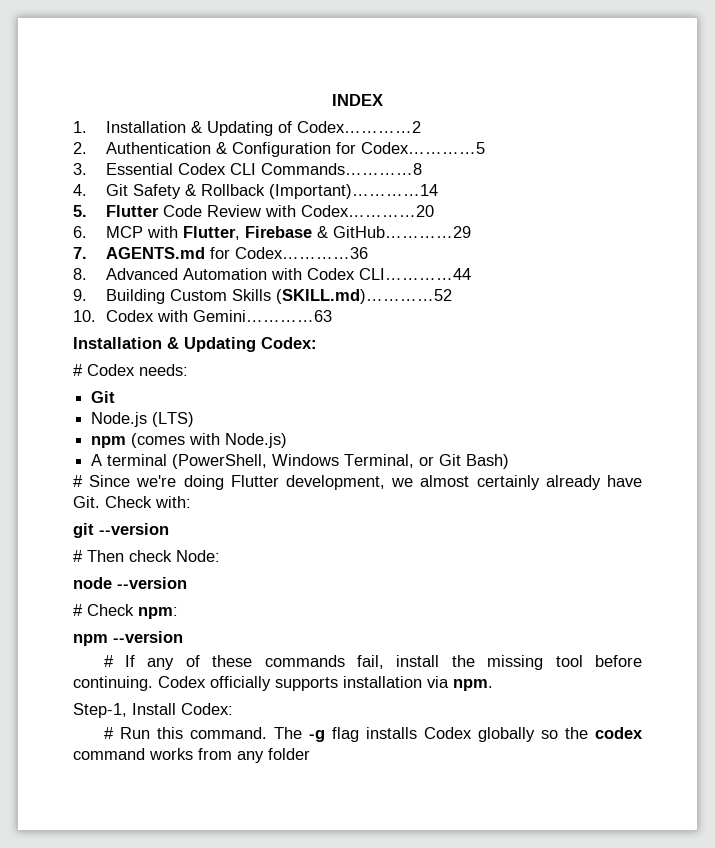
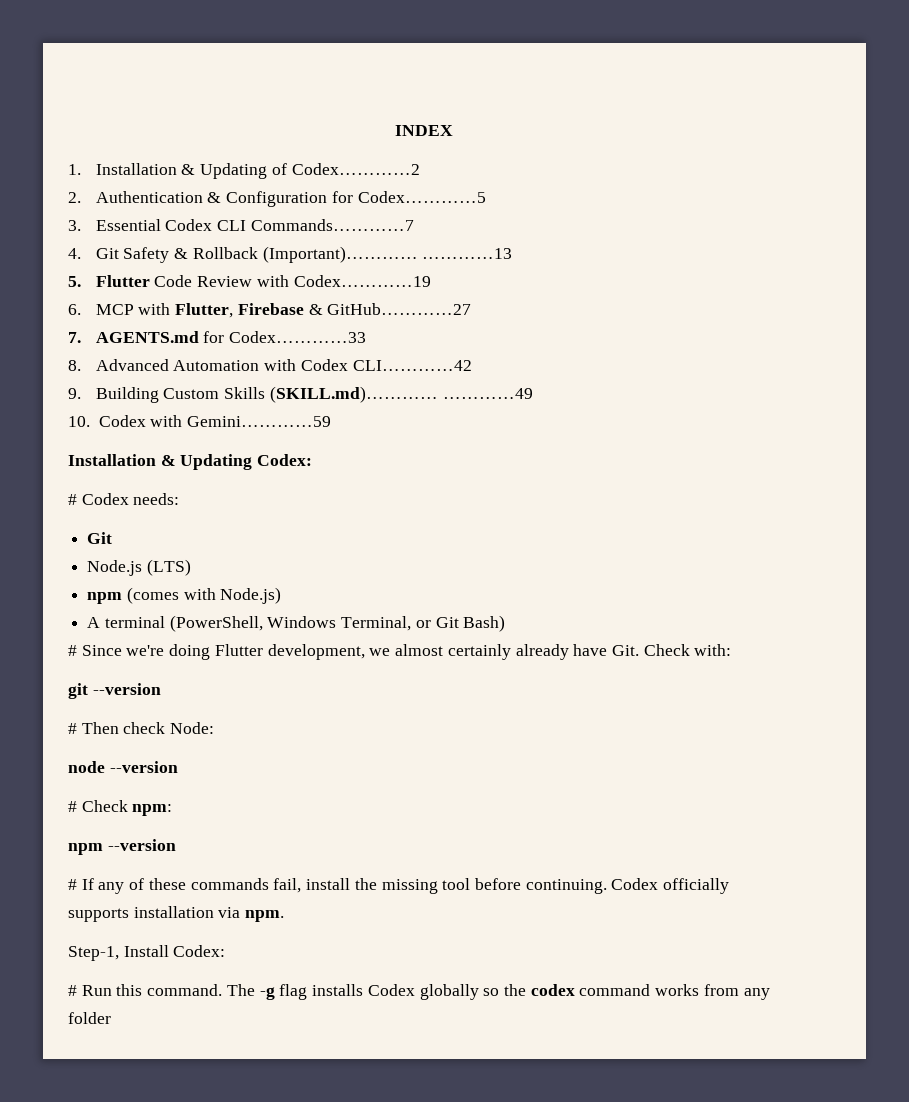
- 3. Essential Codex CLI Commands…………8
+ 3. Essential Codex CLI Commands…………7
- 4. Git Safety & Rollback (Important)…………14
+ 4. Git Safety & Rollback (Important)………… …………13
- 5. Flutter Code Review with Codex…………20
+ 5. Flutter Code Review with Codex…………19
- 6. MCP with Flutter, Firebase & GitHub…………29
+ 6. MCP with Flutter, Firebase & GitHub…………27
- 7. AGENTS.md for Codex…………36
+ 7. AGENTS.md for Codex…………33
- 8. Advanced Automation with Codex CLI…………44
+ 8. Advanced Automation with Codex CLI…………42
- 9. Building Custom Skills (SKILL.md)…………52
+ 9. Building Custom Skills (SKILL.md)………… …………49
- 10. Codex with Gemini…………63
+ 10. Codex with Gemini…………59

